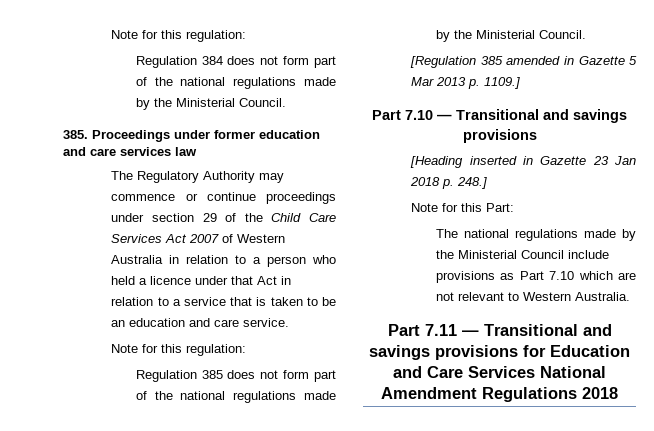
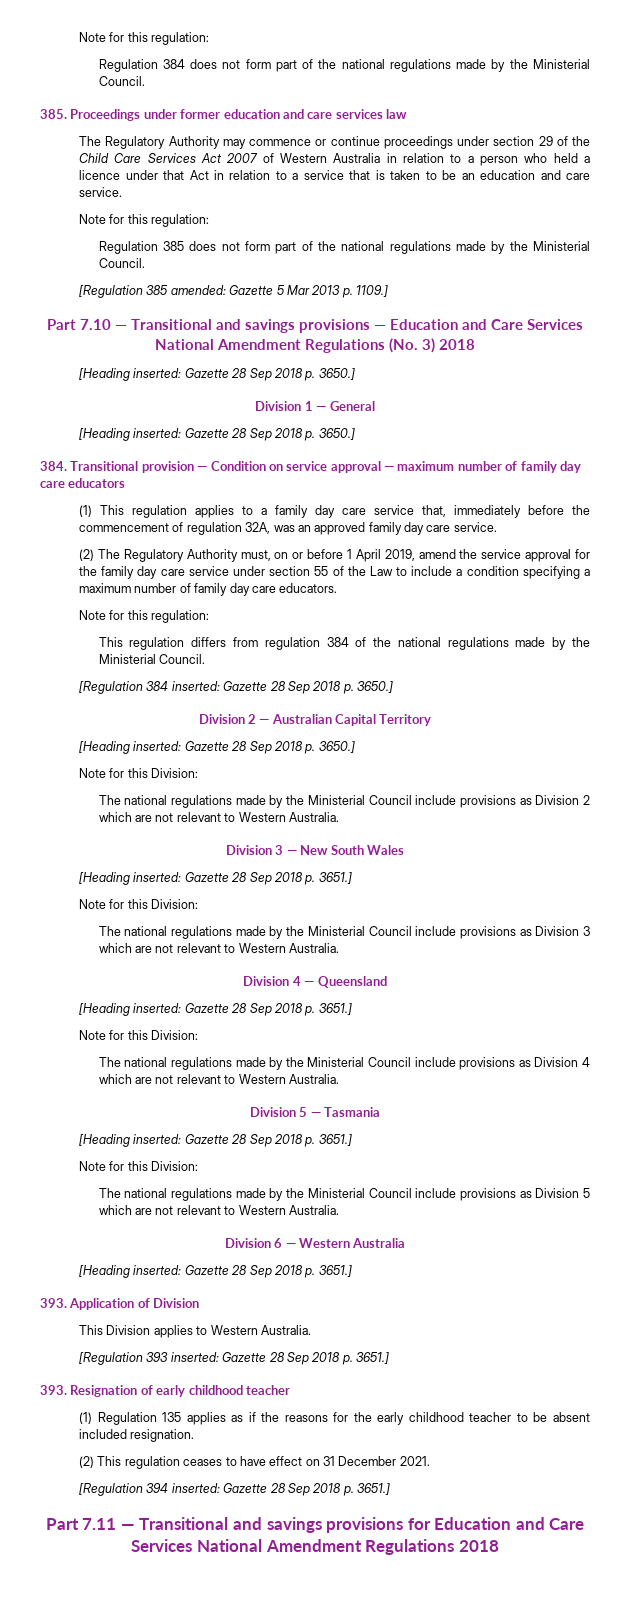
- [Regulation 385 amended in Gazette 5 Mar 2013 p. 1109.]
+ [Regulation 385 amended: Gazette 5 Mar 2013 p. 1109.]
- Part 7.10 — Transitional and savings provisions
- [Heading inserted in Gazette 23 Jan 2018 p. 248.]
- Note for this Part:
+ Part 7.10 — Transitional and savings provisions — Education and Care Services National Amendment Regulations (No. 3) 2018
+ [Heading inserted: Gazette 28 Sep 2018 p. 3650.]
+ Division 1 — General
+ [Heading inserted: Gazette 28 Sep 2018 p. 3650.]
+ 384. Transitional provision — Condition on service approval — maximum number of family day care educators
+ (1) This regulation applies to a family day care service that, immediately before the commencement of regulation 32A, was an approved family day care service.
+ (2) The Regulatory Authority must, on or before 1 April 2019, amend the service approval for the family day care service under section 55 of the Law to include a condition specifying a maximum number of family day care educators.
+ Note for this regulation:
+ This regulation differs from regulation 384 of the national regulations made by the Ministerial Council.
+ [Regulation 384 inserted: Gazette 28 Sep 2018 p. 3650.]
+ Division 2 — Australian Capital Territory
+ [Heading inserted: Gazette 28 Sep 2018 p. 3650.]
+ Note for this Division:
- The national regulations made by the Ministerial Council include provisions as Part 7.10 which are not relevant to Western Australia.
+ The national regulations made by the Ministerial Council include provisions as Division 2 which are not relevant to Western Australia.
+ Division 3 — New South Wales
+ [Heading inserted: Gazette 28 Sep 2018 p. 3651.]
+ Note for this Division:
+ The national regulations made by the Ministerial Council include provisions as Division 3 which are not relevant to Western Australia.
+ Division 4 — Queensland
+ [Heading inserted: Gazette 28 Sep 2018 p. 3651.]
+ Note for this Division:
+ The national regulations made by the Ministerial Council include provisions as Division 4 which are not relevant to Western Australia.
+ Division 5 — Tasmania
+ [Heading inserted: Gazette 28 Sep 2018 p. 3651.]
+ Note for this Division:
+ The national regulations made by the Ministerial Council include provisions as Division 5 which are not relevant to Western Australia.
+ Division 6 — Western Australia
+ [Heading inserted: Gazette 28 Sep 2018 p. 3651.]
+ 393. Application of Division
+ This Division applies to Western Australia.
+ [Regulation 393 inserted: Gazette 28 Sep 2018 p. 3651.]
+ 393. Resignation of early childhood teacher
+ (1) Regulation 135 applies as if the reasons for the early childhood teacher to be absent included resignation.
+ (2) This regulation ceases to have effect on 31 December 2021.
+ [Regulation 394 inserted: Gazette 28 Sep 2018 p. 3651.]

